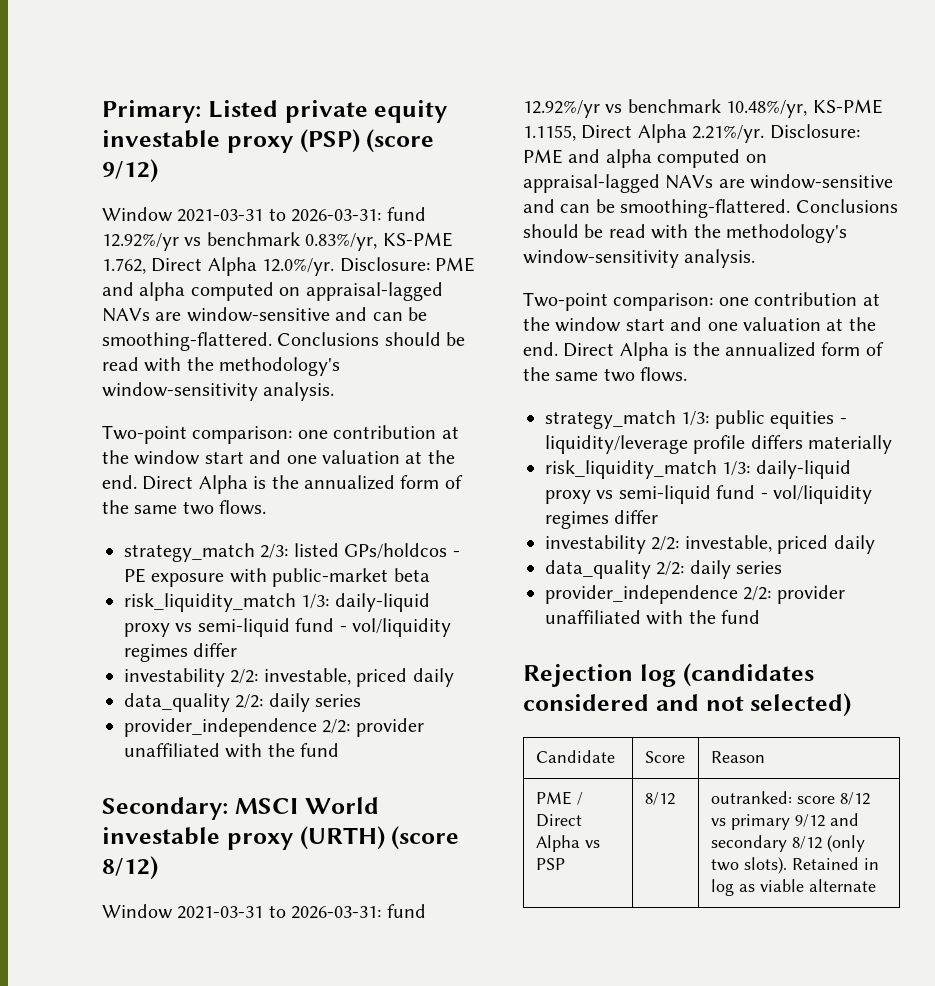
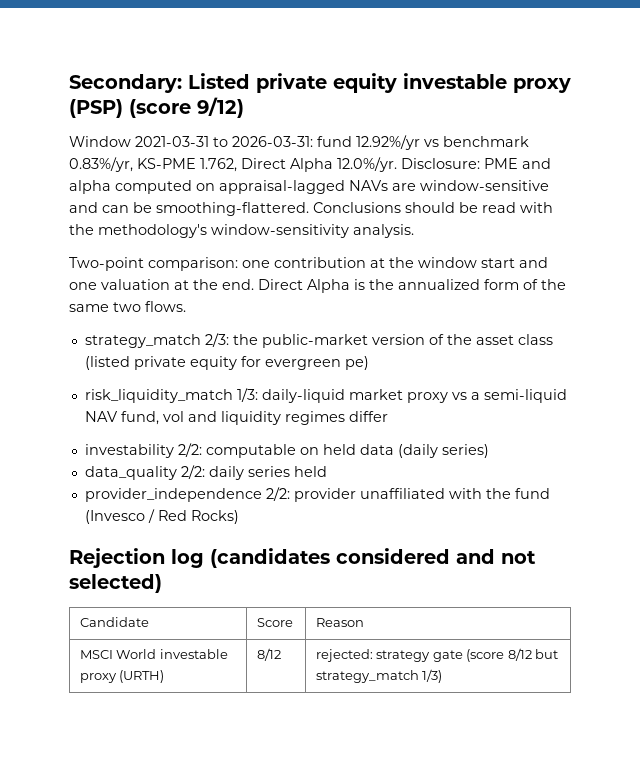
- Primary: Listed private equity investable proxy (PSP) (score 9/12)
+ Secondary: Listed private equity investable proxy (PSP) (score 9/12)
- strategy_match 2/3: listed GPs/holdcos - PE exposure with public-market beta
- risk_liquidity_match 1/3: daily-liquid proxy vs semi-liquid fund - vol/liquidity regimes differ
- investability 2/2: investable, priced daily
- data_quality 2/2: daily series
- provider_independence 2/2: provider unaffiliated with the fund
- Secondary: MSCI World investable proxy (URTH) (score 8/12)
- Window 2021-03-31 to 2026-03-31: fund 12.92%/yr vs benchmark 10.48%/yr, KS-PME 1.1155, Direct Alpha 2.21%/yr. Disclosure: PME and alpha computed on appraisal-lagged NAVs are window-sensitive and can be smoothing-flattered. Conclusions should be read with the methodology's window-sensitivity analysis.
- Two-point comparison: one contribution at the window start and one valuation at the end. Direct Alpha is the annualized form of the same two flows.
- strategy_match 1/3: public equities - liquidity/leverage profile differs materially
- risk_liquidity_match 1/3: daily-liquid proxy vs semi-liquid fund - vol/liquidity regimes differ
- investability 2/2: investable, priced daily
- data_quality 2/2: daily series
- provider_independence 2/2: provider unaffiliated with the fund
+ strategy_match 2/3: the public-market version of the asset class (listed private equity for evergreen pe)
+ risk_liquidity_match 1/3: daily-liquid market proxy vs a semi-liquid NAV fund, vol and liquidity regimes differ
+ investability 2/2: computable on held data (daily series)
+ data_quality 2/2: daily series held
+ provider_independence 2/2: provider unaffiliated with the fund (Invesco / Red Rocks)
- PME / Direct Alpha vs PSP | 8/12 | outranked: score 8/12 vs primary 9/12 and secondary 8/12 (only two slots). Retained in log as viable alternate
+ MSCI World investable proxy (URTH) | 8/12 | rejected: strategy gate (score 8/12 but strategy_match 1/3)

